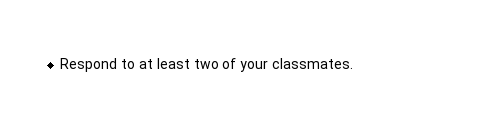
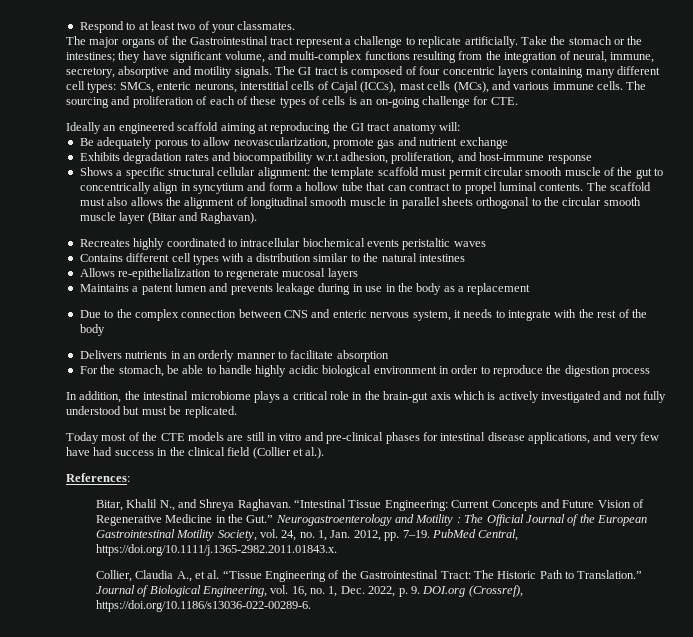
+ The major organs of the Gastrointestinal tract represent a challenge to replicate artificially. Take the stomach or the intestines; they have significant volume, and multi-complex functions resulting from the integration of neural, immune, secretory, absorptive and motility signals. The GI tract is composed of four concentric layers containing many different cell types: SMCs, enteric neurons, interstitial cells of Cajal (ICCs), mast cells (MCs), and various immune cells. The sourcing and proliferation of each of these types of cells is an on-going challenge for CTE.
+ Ideally an engineered scaffold aiming at reproducing the GI tract anatomy will:
+ Be adequately porous to allow neovascularization, promote gas and nutrient exchange
+ Exhibits degradation rates and biocompatibility w.r.t adhesion, proliferation, and host-immune response
+ Shows a specific structural cellular alignment: the template scaffold must permit circular smooth muscle of the gut to concentrically align in syncytium and form a hollow tube that can contract to propel luminal contents. The scaffold must also allows the alignment of longitudinal smooth muscle in parallel sheets orthogonal to the circular smooth muscle layer (Bitar and Raghavan).
+ Recreates highly coordinated to intracellular biochemical events peristaltic waves
+ Contains different cell types with a distribution similar to the natural intestines
+ Allows re-epithelialization to regenerate mucosal layers
+ Maintains a patent lumen and prevents leakage during in use in the body as a replacement
+ Due to the complex connection between CNS and enteric nervous system, it needs to integrate with the rest of the body
+ Delivers nutrients in an orderly manner to facilitate absorption
+ For the stomach, be able to handle highly acidic biological environment in order to reproduce the digestion process
+ In addition, the intestinal microbiome plays a critical role in the brain-gut axis which is actively investigated and not fully understood but must be replicated.
+ Today most of the CTE models are still in vitro and pre-clinical phases for intestinal disease applications, and very few have had success in the clinical field (Collier et al.).
+ References:
+ Bitar, Khalil N., and Shreya Raghavan. “Intestinal Tissue Engineering: Current Concepts and Future Vision of Regenerative Medicine in the Gut.” Neurogastroenterology and Motility : The Official Journal of the European Gastrointestinal Motility Society, vol. 24, no. 1, Jan. 2012, pp. 7–19. PubMed Central, https://doi.org/10.1111/j.1365-2982.2011.01843.x.
+ Collier, Claudia A., et al. “Tissue Engineering of the Gastrointestinal Tract: The Historic Path to Translation.” Journal of Biological Engineering, vol. 16, no. 1, Dec. 2022, p. 9. DOI.org (Crossref), https://doi.org/10.1186/s13036-022-00289-6.

